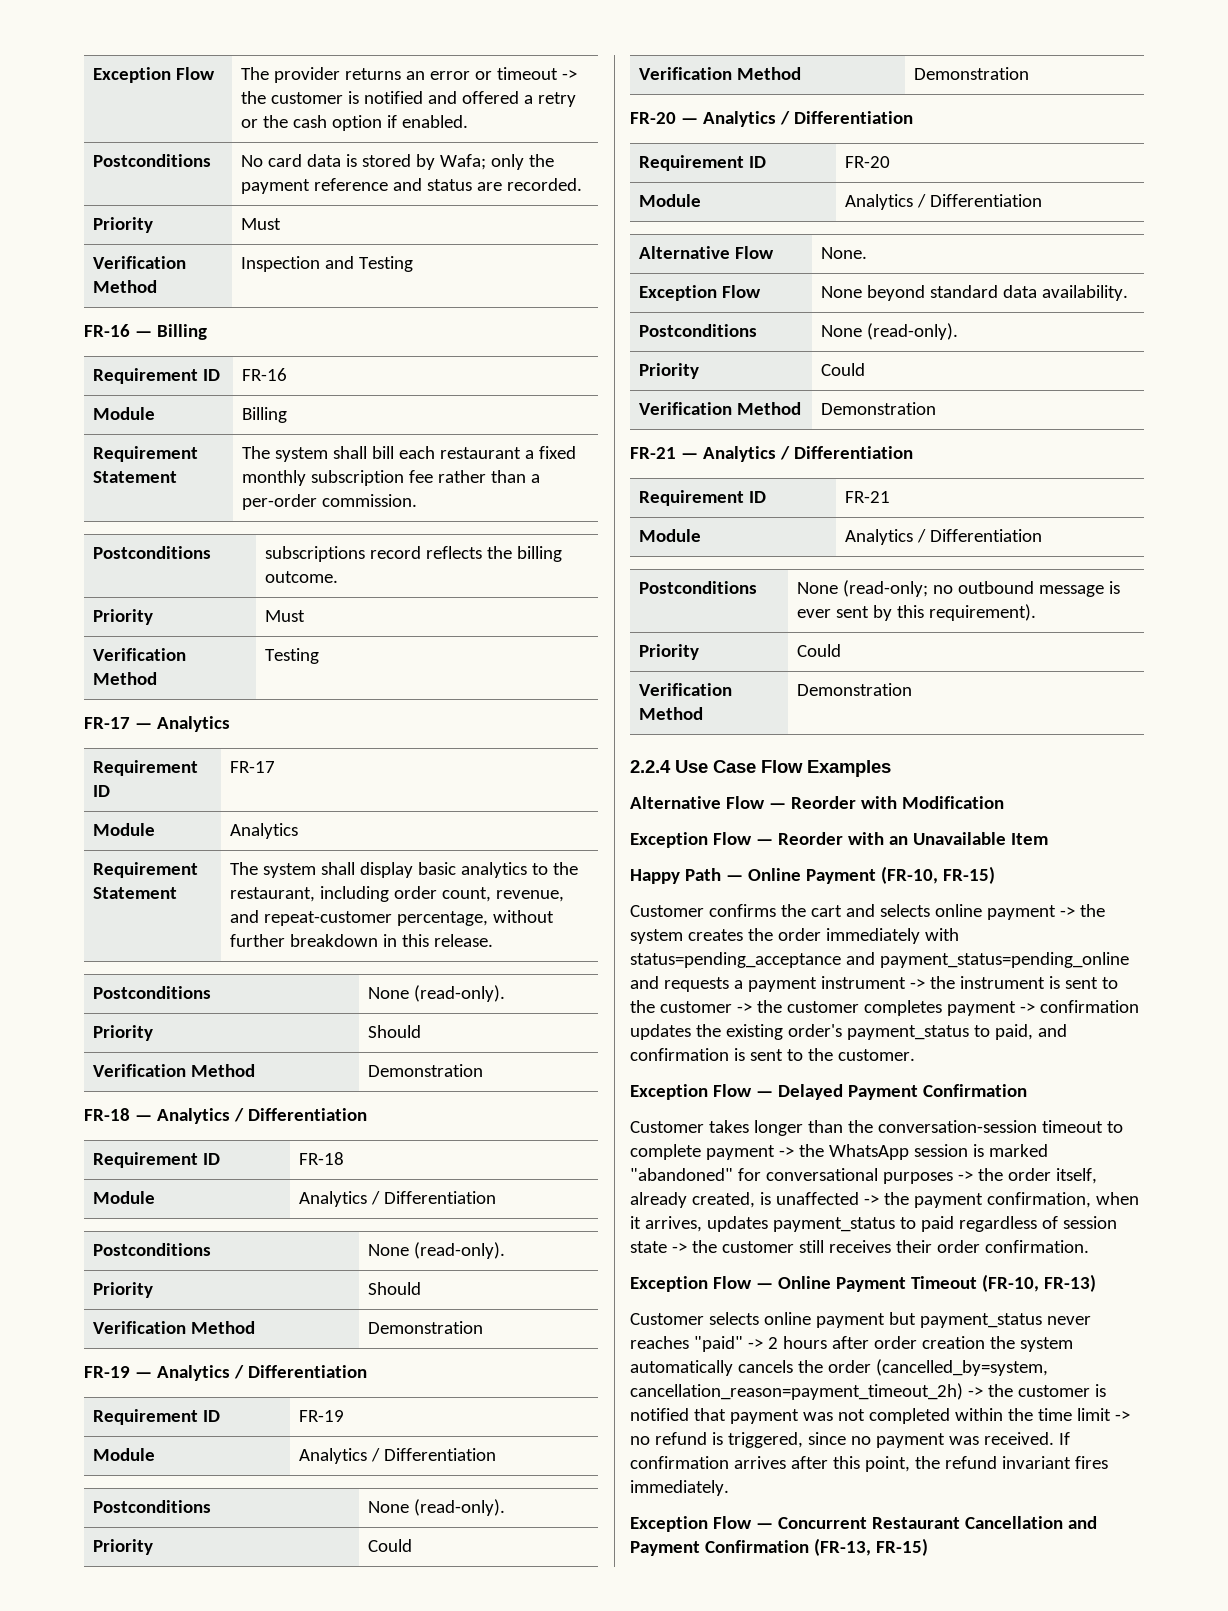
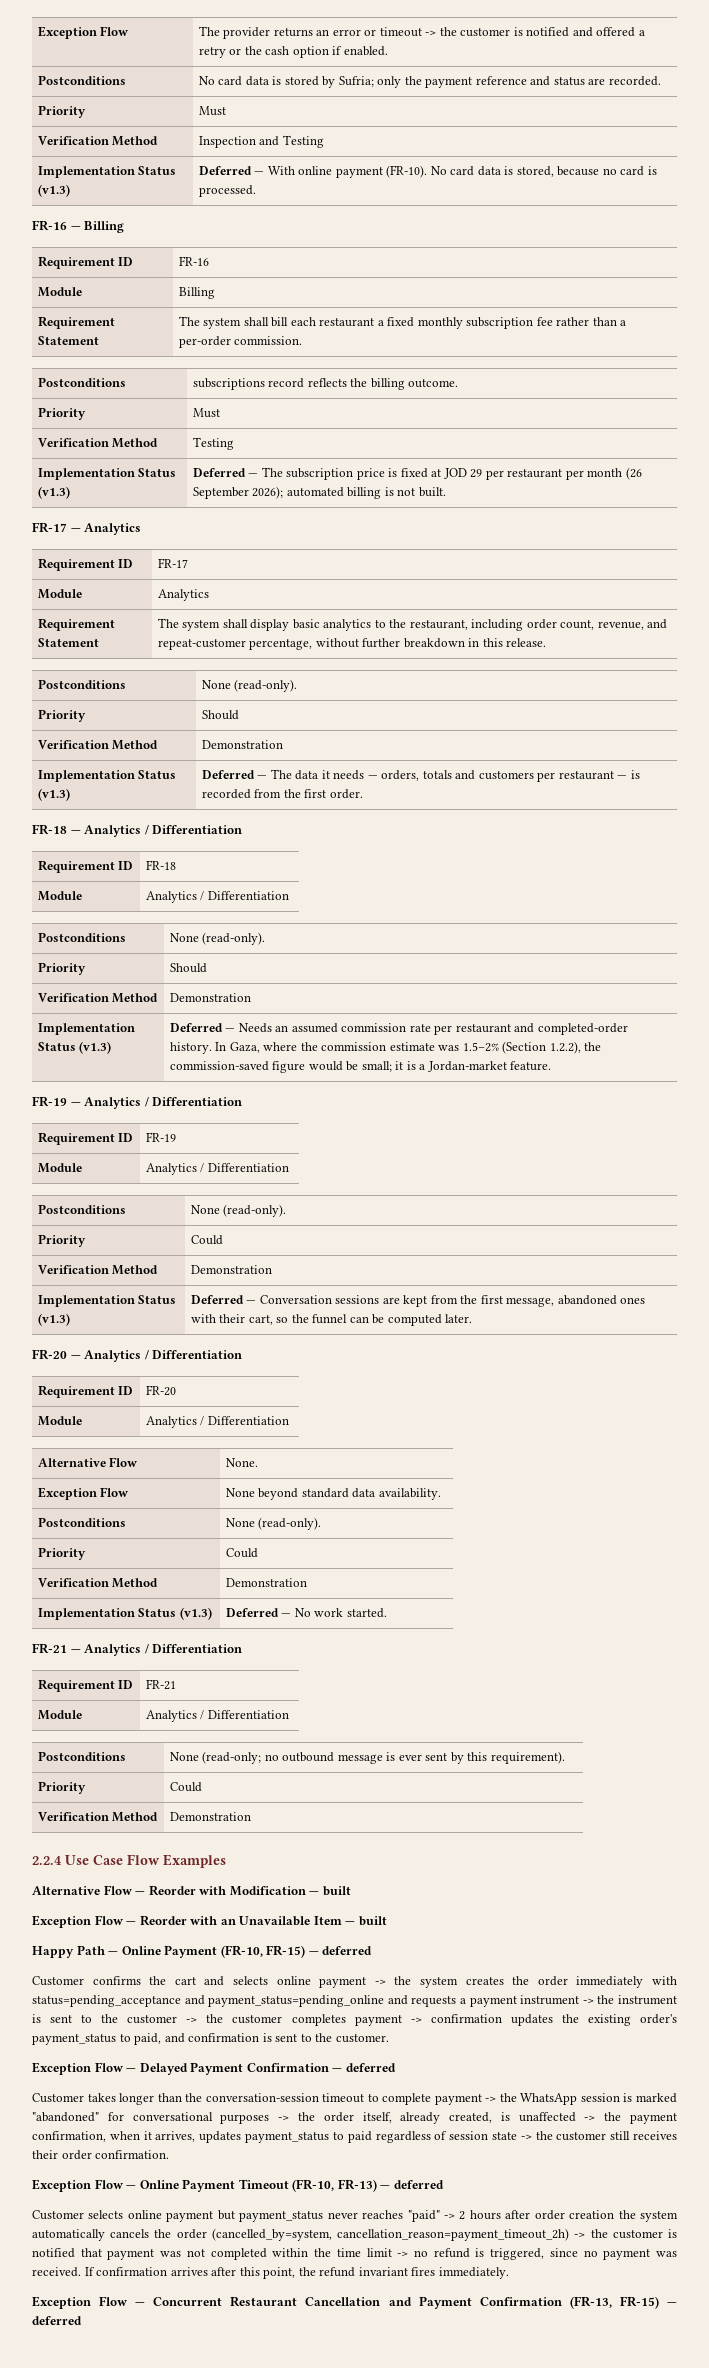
- Postconditions | No card data is stored by Wafa; only the payment reference and status are recorded.
+ Postconditions | No card data is stored by Sufria; only the payment reference and status are recorded.
+ Implementation Status (v1.3) | Deferred — With online payment (FR-10). No card data is stored, because no card is processed.
+ Implementation Status (v1.3) | Deferred — The subscription price is fixed at JOD 29 per restaurant per month (26 September 2026); automated billing is not built.
+ Implementation Status (v1.3) | Deferred — The data it needs — orders, totals and customers per restaurant — is recorded from the first order.
+ Implementation Status (v1.3) | Deferred — Needs an assumed commission rate per restaurant and completed-order history. In Gaza, where the commission estimate was 1.5–2% (Section 1.2.2), the commission-saved figure would be small; it is a Jordan-market feature.
+ Implementation Status (v1.3) | Deferred — Conversation sessions are kept from the first message, abandoned ones with their cart, so the funnel can be computed later.
+ Implementation Status (v1.3) | Deferred — No work started.
- Alternative Flow — Reorder with Modification
+ Alternative Flow — Reorder with Modification — built
- Exception Flow — Reorder with an Unavailable Item
+ Exception Flow — Reorder with an Unavailable Item — built
- Happy Path — Online Payment (FR-10, FR-15)
+ Happy Path — Online Payment (FR-10, FR-15) — deferred
- Exception Flow — Delayed Payment Confirmation
+ Exception Flow — Delayed Payment Confirmation — deferred
- Exception Flow — Online Payment Timeout (FR-10, FR-13)
+ Exception Flow — Online Payment Timeout (FR-10, FR-13) — deferred
- Exception Flow — Concurrent Restaurant Cancellation and Payment Confirmation (FR-13, FR-15)
+ Exception Flow — Concurrent Restaurant Cancellation and Payment Confirmation (FR-13, FR-15) — deferred

